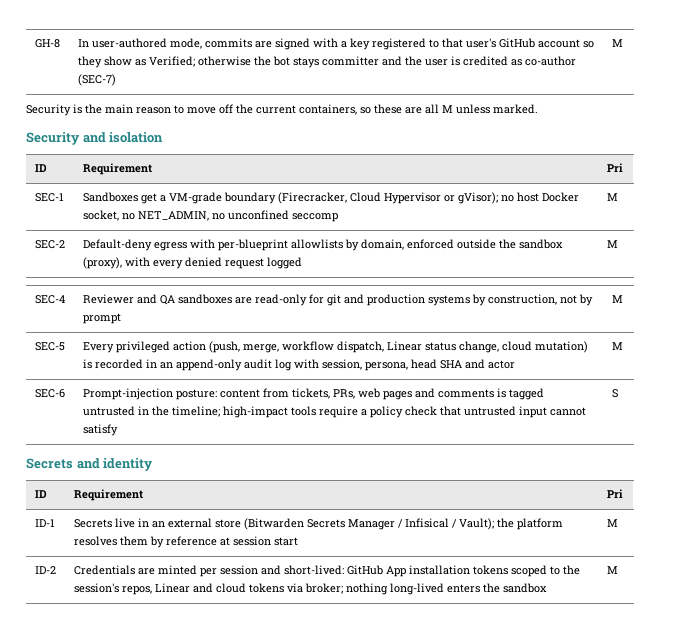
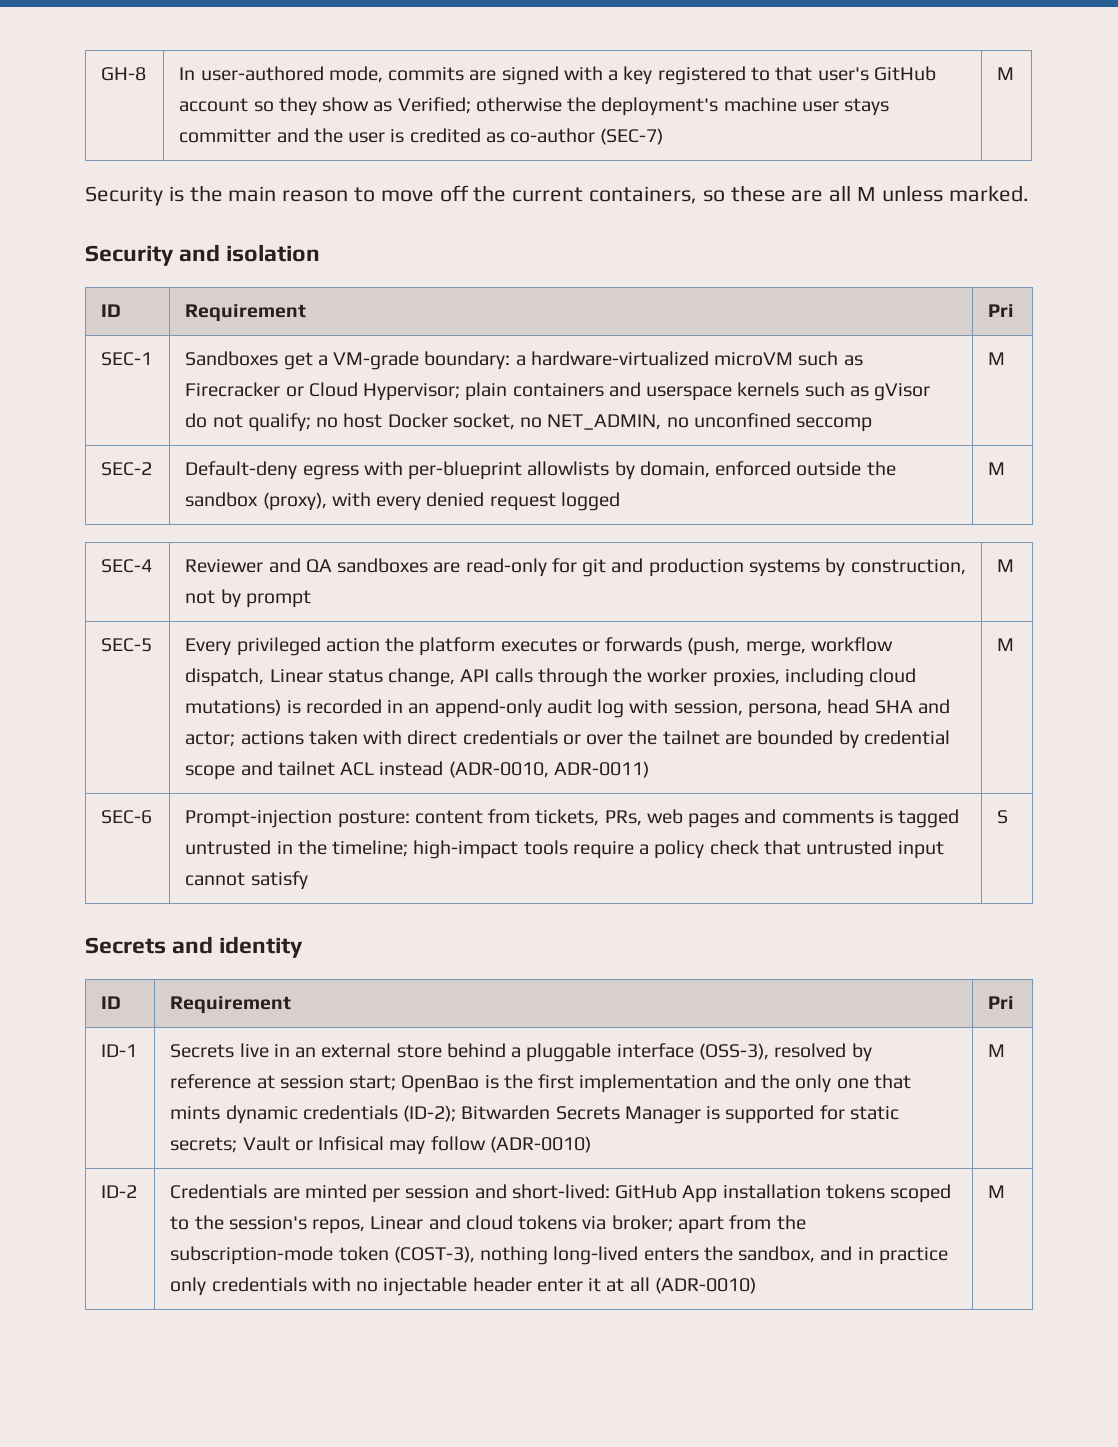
- GH-8 | In user-authored mode, commits are signed with a key registered to that user's GitHub account so they show as Verified; otherwise the bot stays committer and the user is credited as co-author (SEC-7) | M
+ GH-8 | In user-authored mode, commits are signed with a key registered to that user's GitHub account so they show as Verified; otherwise the deployment's machine user stays committer and the user is credited as co-author (SEC-7) | M
- SEC-1 | Sandboxes get a VM-grade boundary (Firecracker, Cloud Hypervisor or gVisor); no host Docker socket, no NET_ADMIN, no unconfined seccomp | M
+ SEC-1 | Sandboxes get a VM-grade boundary: a hardware-virtualized microVM such as Firecracker or Cloud Hypervisor; plain containers and userspace kernels such as gVisor do not qualify; no host Docker socket, no NET_ADMIN, no unconfined seccomp | M
- Every privileged action (push, merge, workflow dispatch, Linear status change, cloud mutation) is recorded in an append-only audit log with session, persona, head SHA and actor
+ Every privileged action the platform executes or forwards (push, merge, workflow dispatch, Linear status change, API calls through the worker proxies, including cloud mutations) is recorded in an append-only audit log with session, persona, head SHA and actor; actions taken with direct credentials or over the tailnet are bounded by credential scope and tailnet ACL instead (ADR-0010, ADR-0011)
- Secrets live in an external store (Bitwarden Secrets Manager / Infisical / Vault); the platform resolves them by reference at session start
+ Secrets live in an external store behind a pluggable interface (OSS-3), resolved by reference at session start; OpenBao is the first implementation and the only one that mints dynamic credentials (ID-2); Bitwarden Secrets Manager is supported for static secrets; Vault or Infisical may follow (ADR-0010)
- Credentials are minted per session and short-lived: GitHub App installation tokens scoped to the session's repos, Linear and cloud tokens via broker; nothing long-lived enters the sandbox
+ Credentials are minted per session and short-lived: GitHub App installation tokens scoped to the session's repos, Linear and cloud tokens via broker; apart from the subscription-mode token (COST-3), nothing long-lived enters the sandbox, and in practice only credentials with no injectable header enter it at all (ADR-0010)

